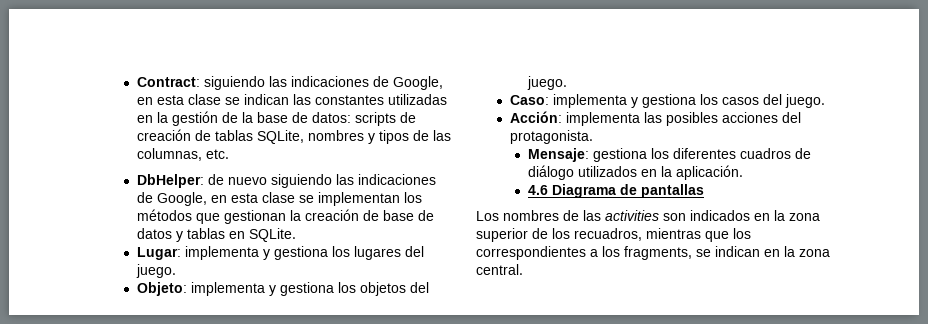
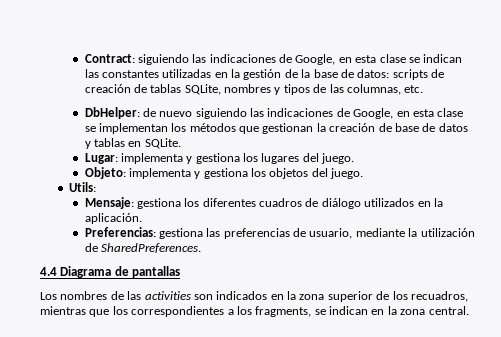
- Caso: implementa y gestiona los casos del juego.
- Acción: implementa las posibles acciones del protagonista.
+ Utils:
- 4.6 Diagrama de pantallas
+ Preferencias: gestiona las preferencias de usuario, mediante la utilización de SharedPreferences.
+ 4.4 Diagrama de pantallas

